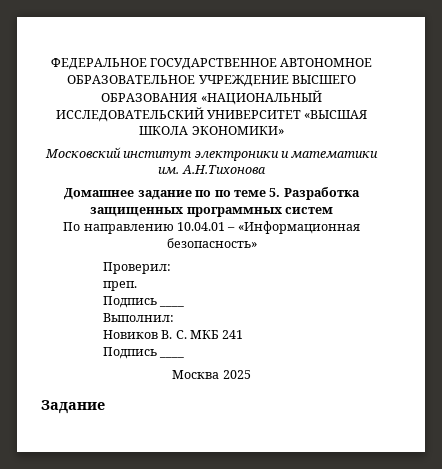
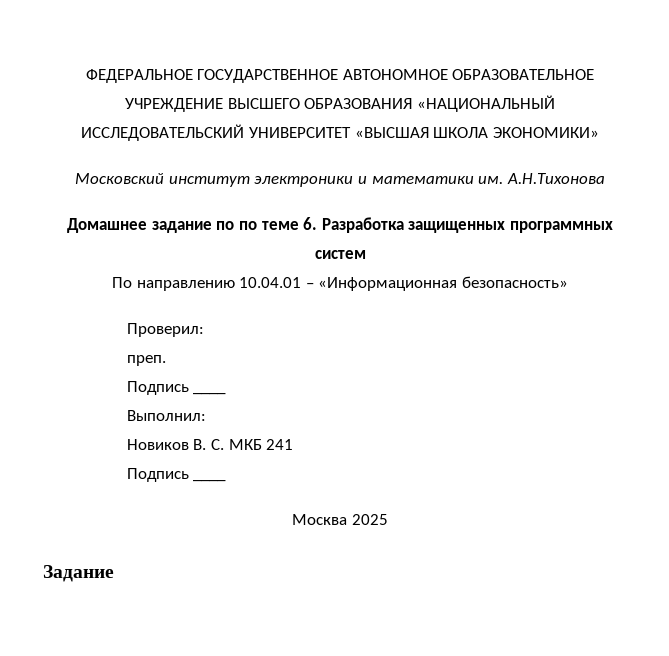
- Домашнее задание по по теме 5. Разработка защищенных программных систем
+ Домашнее задание по по теме 6. Разработка защищенных программных систем

